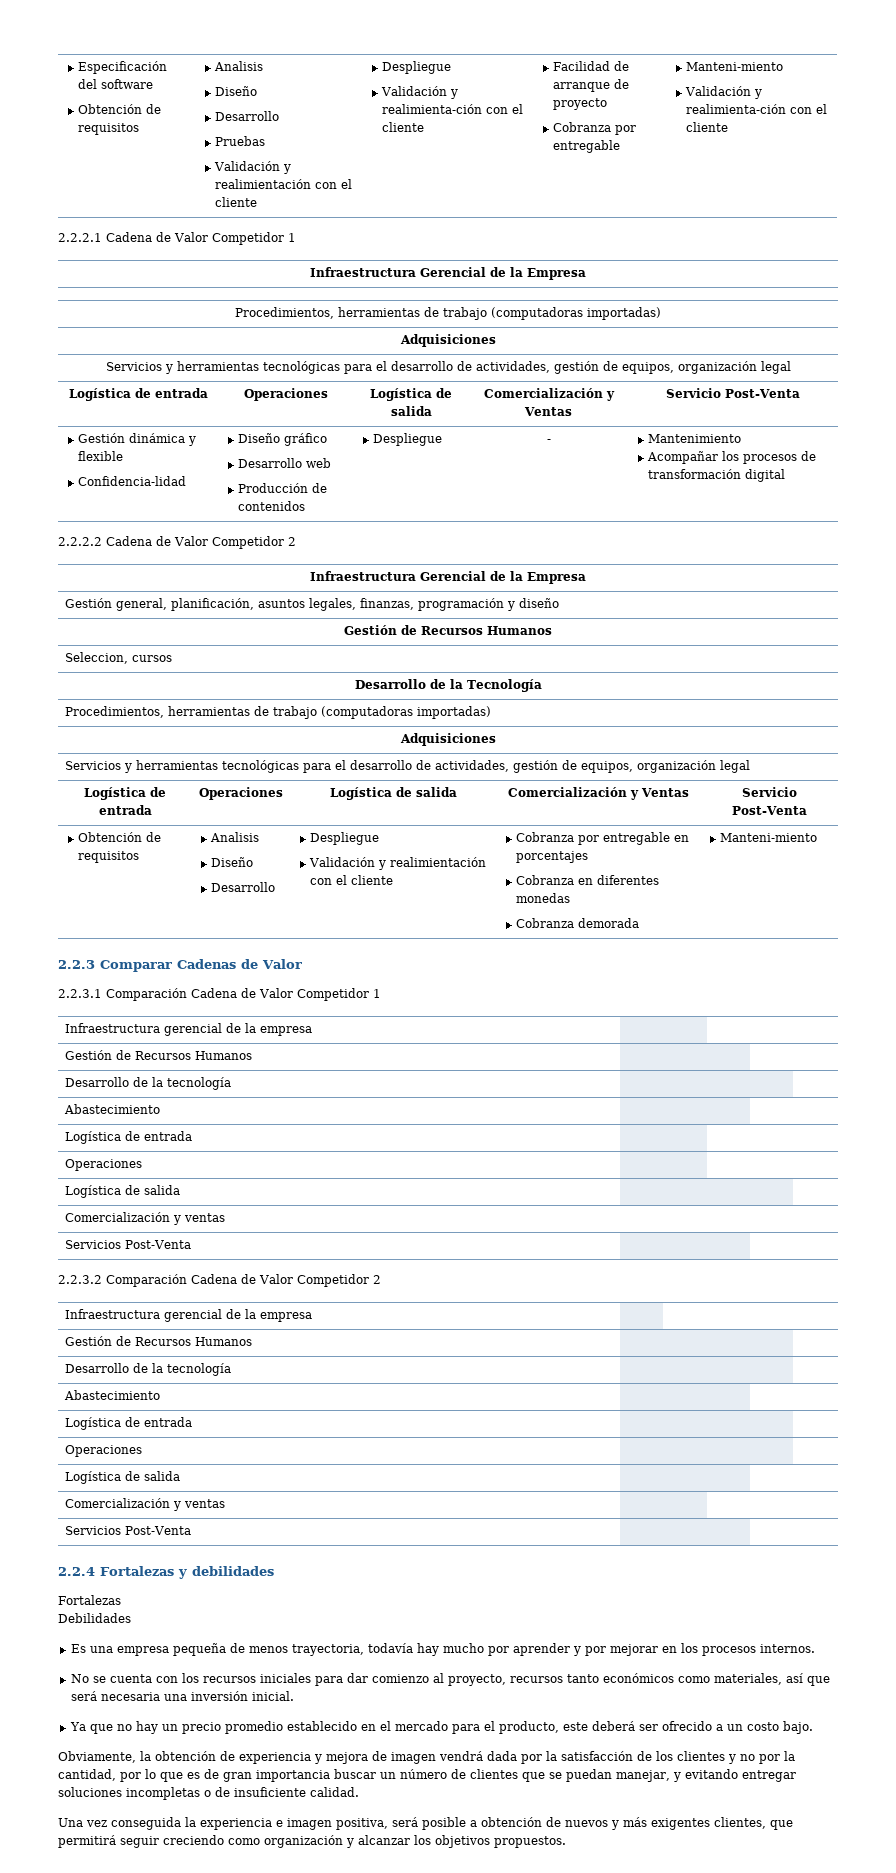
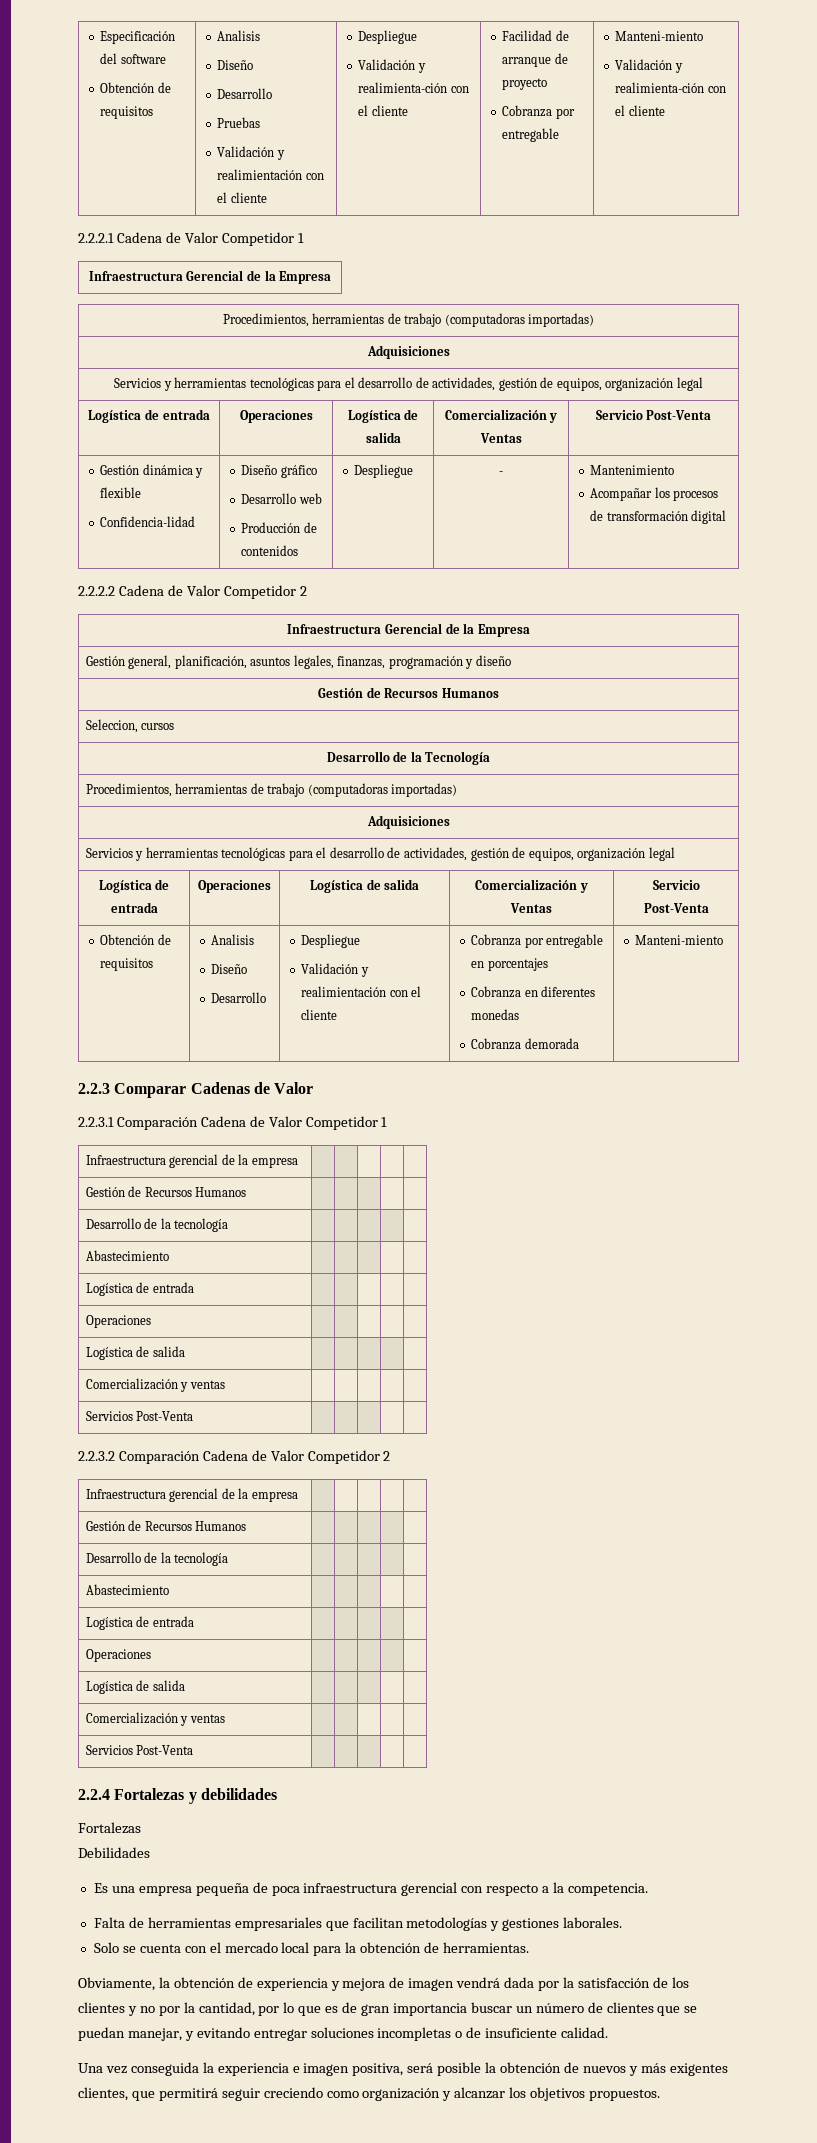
- Es una empresa pequeña de menos trayectoria, todavía hay mucho por aprender y por mejorar en los procesos internos.
- No se cuenta con los recursos iniciales para dar comienzo al proyecto, recursos tanto económicos como materiales, así que será necesaria una inversión inicial.
- Ya que no hay un precio promedio establecido en el mercado para el producto, este deberá ser ofrecido a un costo bajo.
+ Es una empresa pequeña de poca infraestructura gerencial con respecto a la competencia.
+ Falta de herramientas empresariales que facilitan metodologías y gestiones laborales.
+ Solo se cuenta con el mercado local para la obtención de herramientas.
- Una vez conseguida la experiencia e imagen positiva, será posible a obtención de nuevos y más exigentes clientes, que permitirá seguir creciendo como organización y alcanzar los objetivos propuestos.
+ Una vez conseguida la experiencia e imagen positiva, será posible la obtención de nuevos y más exigentes clientes, que permitirá seguir creciendo como organización y alcanzar los objetivos propuestos.

